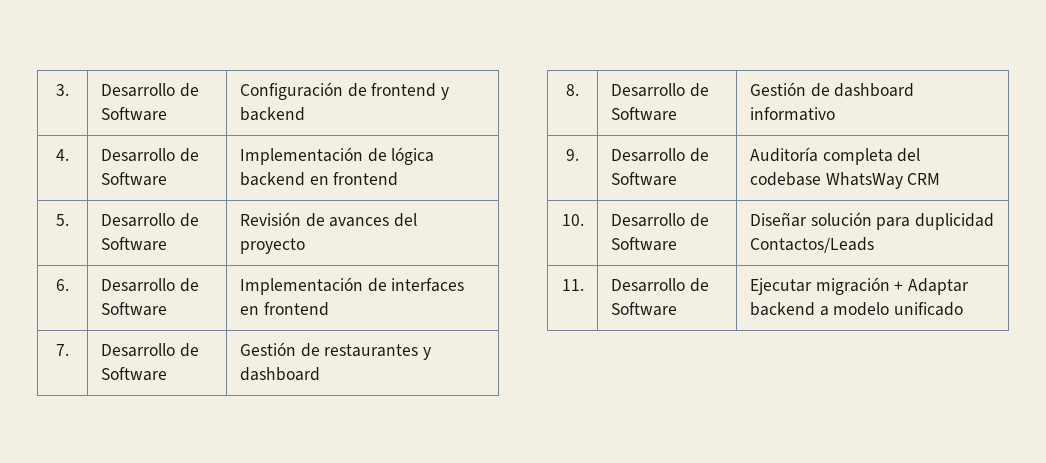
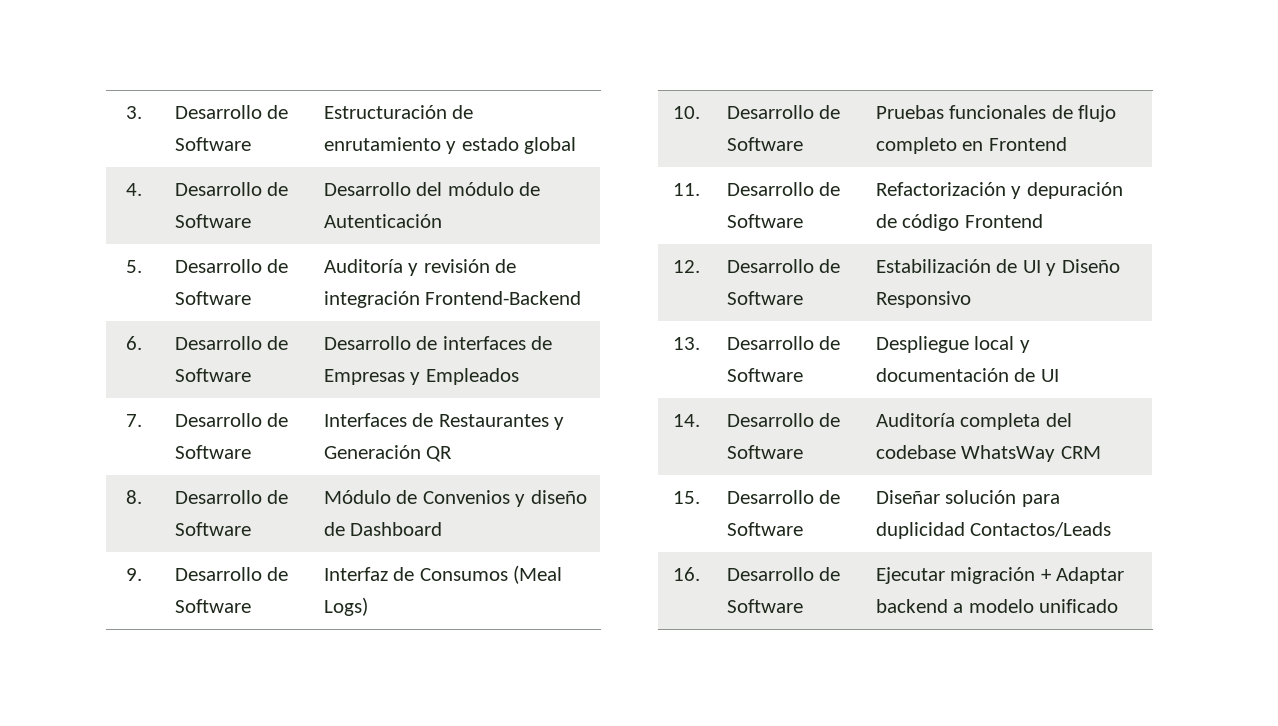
- 3. | Desarrollo de Software | Configuración de frontend y backend
- 4. | Desarrollo de Software | Implementación de lógica backend en frontend
- 5. | Desarrollo de Software | Revisión de avances del proyecto
+ 3. | Desarrollo de Software | Estructuración de enrutamiento y estado global
+ 4. | Desarrollo de Software | Desarrollo del módulo de Autenticación
+ 5. | Desarrollo de Software | Auditoría y revisión de integración Frontend-Backend
- 6. | Desarrollo de Software | Implementación de interfaces en frontend
+ 6. | Desarrollo de Software | Desarrollo de interfaces de Empresas y Empleados
- 7. | Desarrollo de Software | Gestión de restaurantes y dashboard
- 8. | Desarrollo de Software | Gestión de dashboard informativo
- 9. | Desarrollo de Software | Auditoría completa del codebase WhatsWay CRM
+ 7. | Desarrollo de Software | Interfaces de Restaurantes y Generación QR
+ 8. | Desarrollo de Software | Módulo de Convenios y diseño de Dashboard
+ 9. | Desarrollo de Software | Interfaz de Consumos (Meal Logs)
+ 10. | Desarrollo de Software | Pruebas funcionales de flujo completo en Frontend
+ 11. | Desarrollo de Software | Refactorización y depuración de código Frontend
+ 12. | Desarrollo de Software | Estabilización de UI y Diseño Responsivo
+ 13. | Desarrollo de Software | Despliegue local y documentación de UI
+ 14. | Desarrollo de Software | Auditoría completa del codebase WhatsWay CRM
- 10. | Desarrollo de Software | Diseñar solución para duplicidad Contactos/Leads
+ 15. | Desarrollo de Software | Diseñar solución para duplicidad Contactos/Leads
- 11. | Desarrollo de Software | Ejecutar migración + Adaptar backend a modelo unificado
+ 16. | Desarrollo de Software | Ejecutar migración + Adaptar backend a modelo unificado

